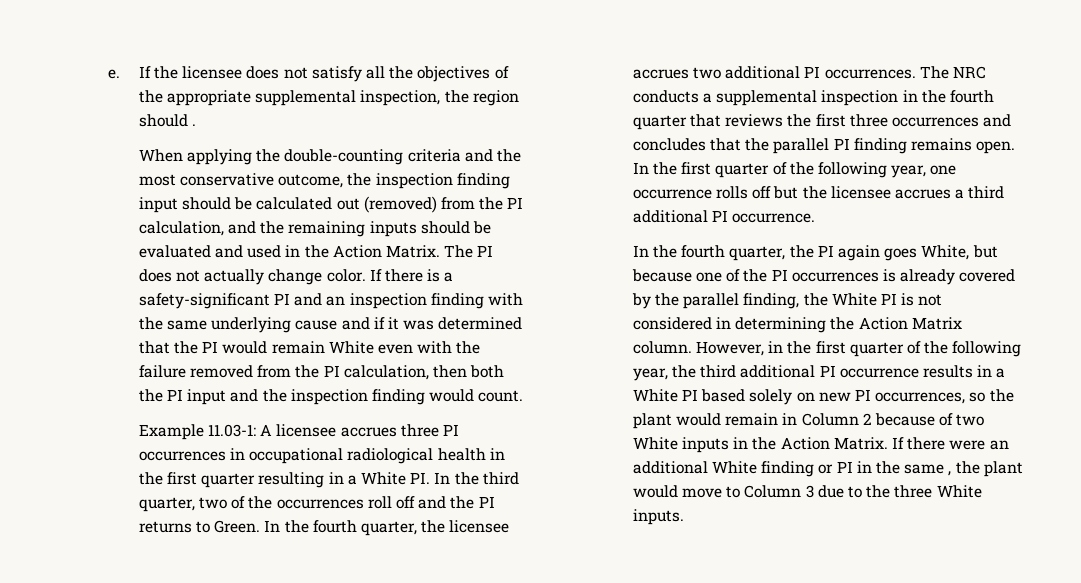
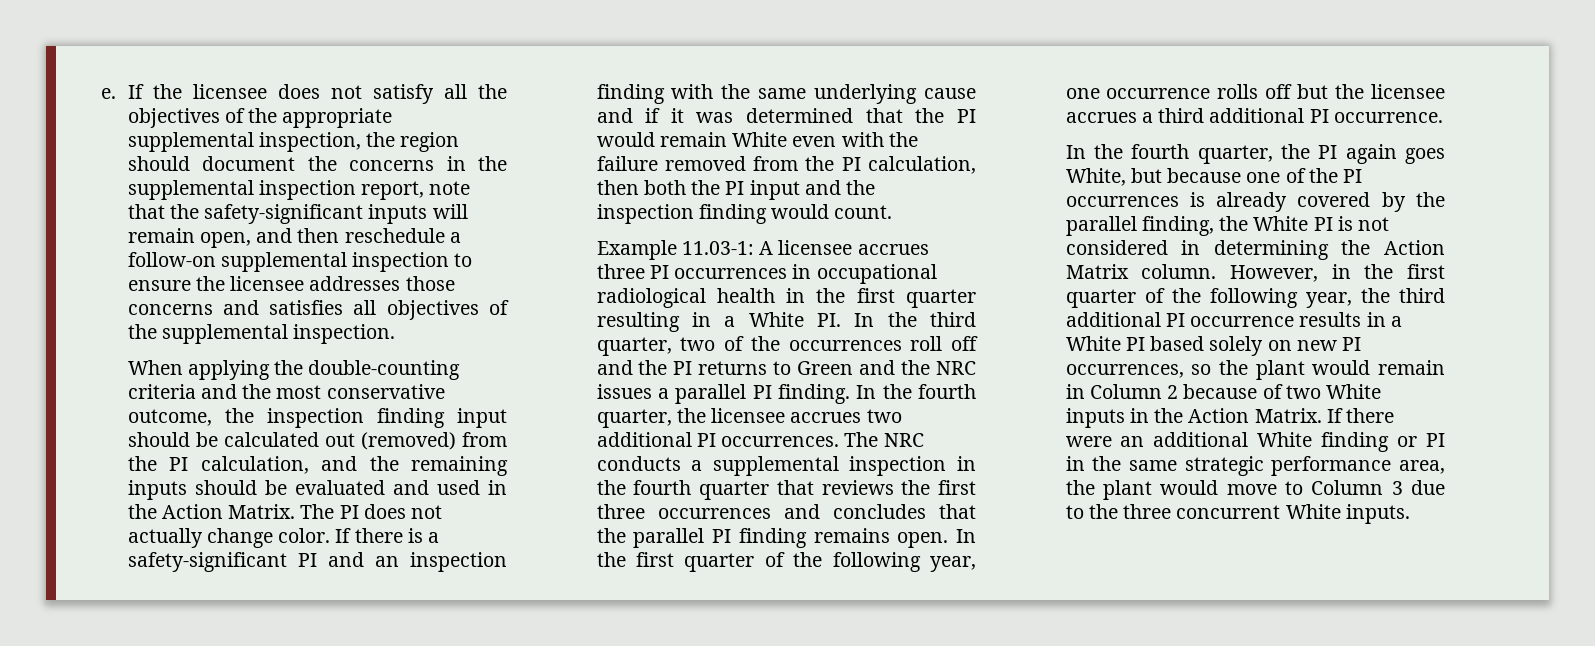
- If the licensee does not satisfy all the objectives of the appropriate supplemental inspection, the region should .
+ If the licensee does not satisfy all the objectives of the appropriate supplemental inspection, the region should document the concerns in the supplemental inspection report, note that the safety-significant inputs will remain open, and then reschedule a follow-on supplemental inspection to ensure the licensee addresses those concerns and satisfies all objectives of the supplemental inspection.
- Example 11.03-1: A licensee accrues three PI occurrences in occupational radiological health in the first quarter resulting in a White PI. In the third quarter, two of the occurrences roll off and the PI returns to Green.
+ Example 11.03-1: A licensee accrues three PI occurrences in occupational radiological health in the first quarter resulting in a White PI. In the third quarter, two of the occurrences roll off and the PI returns to Green and the NRC issues a parallel PI finding.
- If there were an additional White finding or PI in the same , the plant would move to Column 3 due to the three White inputs.
+ If there were an additional White finding or PI in the same strategic performance area, the plant would move to Column 3 due to the three concurrent White inputs.

